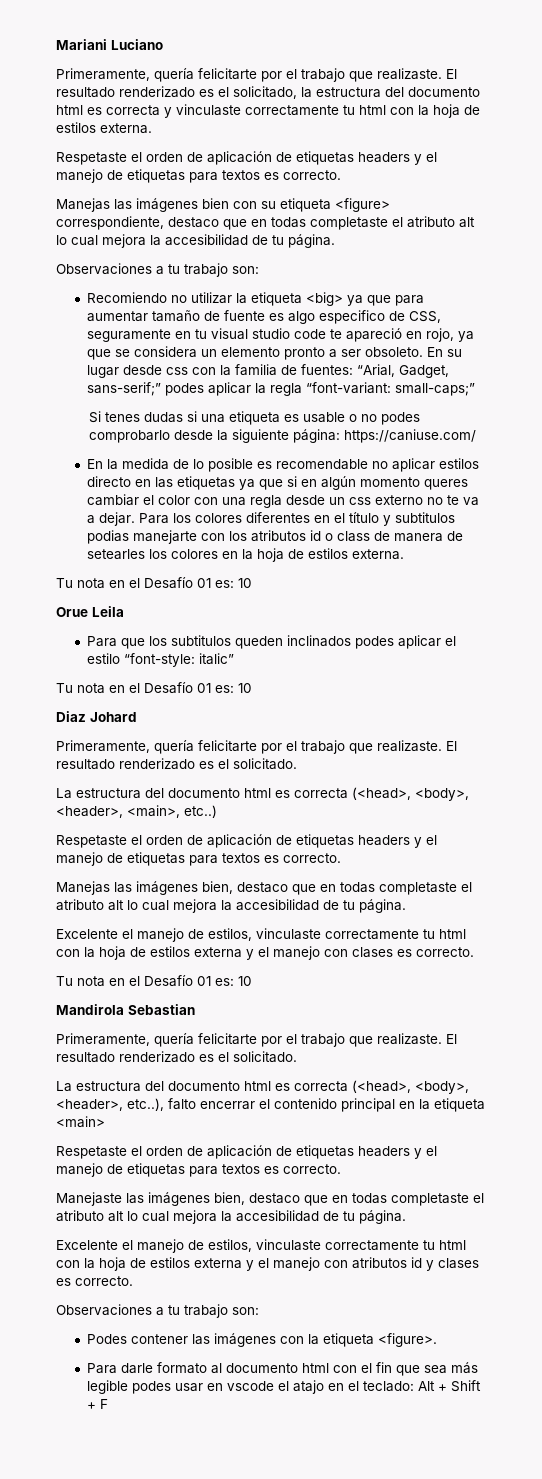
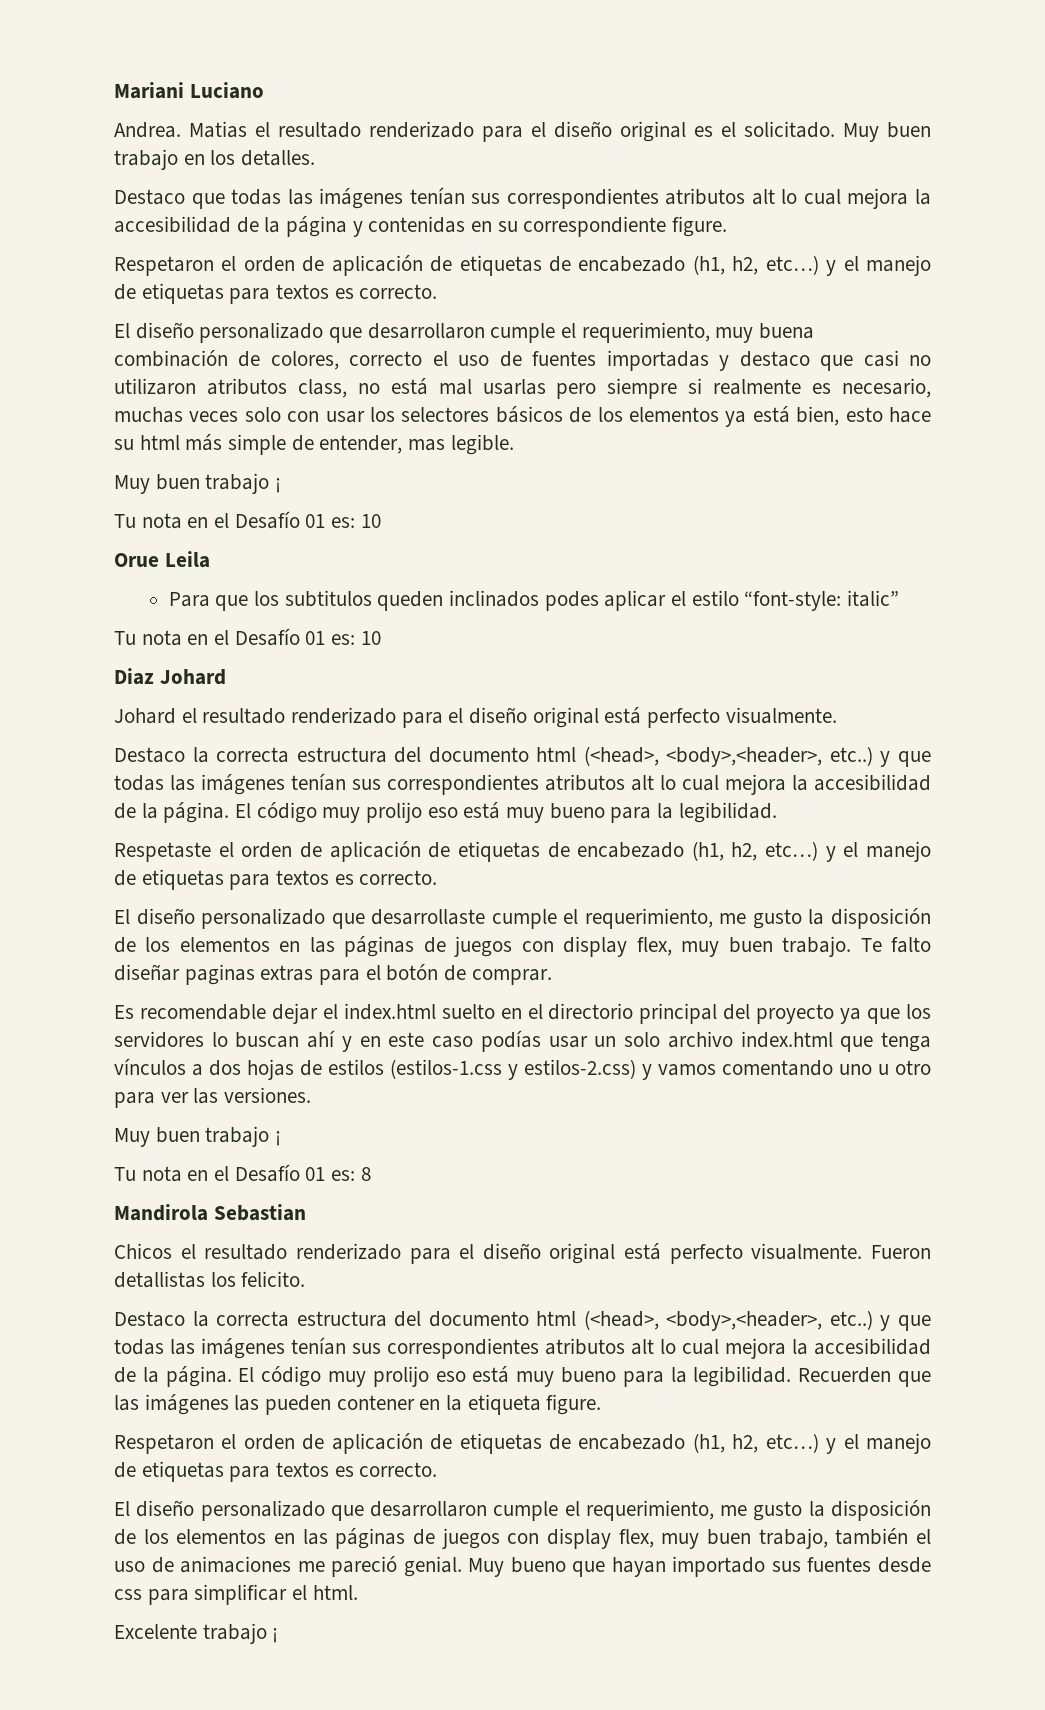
- Primeramente, quería felicitarte por el trabajo que realizaste. El resultado renderizado es el solicitado, la estructura del documento html es correcta y vinculaste correctamente tu html con la hoja de estilos externa.
- Respetaste el orden de aplicación de etiquetas headers y el manejo de etiquetas para textos es correcto.
- Manejas las imágenes bien con su etiqueta <figure> correspondiente, destaco que en todas completaste el atributo alt lo cual mejora la accesibilidad de tu página.
- Observaciones a tu trabajo son:
- Recomiendo no utilizar la etiqueta <big> ya que para aumentar tamaño de fuente es algo especifico de CSS, seguramente en tu visual studio code te apareció en rojo, ya que se considera un elemento pronto a ser obsoleto. En su lugar desde css con la familia de fuentes: “Arial, Gadget, sans-serif;” podes aplicar la regla “font-variant: small-caps;”
- Si tenes dudas si una etiqueta es usable o no podes comprobarlo desde la siguiente página: https://caniuse.com/
- En la medida de lo posible es recomendable no aplicar estilos directo en las etiquetas ya que si en algún momento queres cambiar el color con una regla desde un css externo no te va a dejar. Para los colores diferentes en el título y subtitulos podias manejarte con los atributos id o class de manera de setearles los colores en la hoja de estilos externa.
+ Andrea. Matias el resultado renderizado para el diseño original es el solicitado. Muy buen trabajo en los detalles.
+ Destaco que todas las imágenes tenían sus correspondientes atributos alt lo cual mejora la accesibilidad de la página y contenidas en su correspondiente figure.
+ Respetaron el orden de aplicación de etiquetas de encabezado (h1, h2, etc…) y el manejo de etiquetas para textos es correcto.
+ El diseño personalizado que desarrollaron cumple el requerimiento, muy buena combinación de colores, correcto el uso de fuentes importadas y destaco que casi no utilizaron atributos class, no está mal usarlas pero siempre si realmente es necesario, muchas veces solo con usar los selectores básicos de los elementos ya está bien, esto hace su html más simple de entender, mas legible.
+ Muy buen trabajo ¡
  Diaz Johard
- Primeramente, quería felicitarte por el trabajo que realizaste. El resultado renderizado es el solicitado.
- La estructura del documento html es correcta (<head>, <body>, <header>, <main>, etc..)
- Respetaste el orden de aplicación de etiquetas headers y el manejo de etiquetas para textos es correcto.
- Manejas las imágenes bien, destaco que en todas completaste el atributo alt lo cual mejora la accesibilidad de tu página.
- Excelente el manejo de estilos, vinculaste correctamente tu html con la hoja de estilos externa y el manejo con clases es correcto.
- Tu nota en el Desafío 01 es: 10
+ Johard el resultado renderizado para el diseño original está perfecto visualmente.
+ Destaco la correcta estructura del documento html (<head>, <body>,<header>, etc..) y que todas las imágenes tenían sus correspondientes atributos alt lo cual mejora la accesibilidad de la página. El código muy prolijo eso está muy bueno para la legibilidad.
+ Respetaste el orden de aplicación de etiquetas de encabezado (h1, h2, etc…) y el manejo de etiquetas para textos es correcto.
+ El diseño personalizado que desarrollaste cumple el requerimiento, me gusto la disposición de los elementos en las páginas de juegos con display flex, muy buen trabajo. Te falto diseñar paginas extras para el botón de comprar.
+ Es recomendable dejar el index.html suelto en el directorio principal del proyecto ya que los servidores lo buscan ahí y en este caso podías usar un solo archivo index.html que tenga vínculos a dos hojas de estilos (estilos-1.css y estilos-2.css) y vamos comentando uno u otro para ver las versiones.
+ Muy buen trabajo ¡
+ Tu nota en el Desafío 01 es: 8
  Mandirola Sebastian
- Primeramente, quería felicitarte por el trabajo que realizaste. El resultado renderizado es el solicitado.
- La estructura del documento html es correcta (<head>, <body>, <header>, etc..), falto encerrar el contenido principal en la etiqueta <main>
- Respetaste el orden de aplicación de etiquetas headers y el manejo de etiquetas para textos es correcto.
- Manejaste las imágenes bien, destaco que en todas completaste el atributo alt lo cual mejora la accesibilidad de tu página.
- Excelente el manejo de estilos, vinculaste correctamente tu html con la hoja de estilos externa y el manejo con atributos id y clases es correcto.
- Observaciones a tu trabajo son:
- Podes contener las imágenes con la etiqueta <figure>.
- Para darle formato al documento html con el fin que sea más legible podes usar en vscode el atajo en el teclado: Alt + Shift + F
+ Chicos el resultado renderizado para el diseño original está perfecto visualmente. Fueron detallistas los felicito.
+ Destaco la correcta estructura del documento html (<head>, <body>,<header>, etc..) y que todas las imágenes tenían sus correspondientes atributos alt lo cual mejora la accesibilidad de la página. El código muy prolijo eso está muy bueno para la legibilidad. Recuerden que las imágenes las pueden contener en la etiqueta figure.
+ Respetaron el orden de aplicación de etiquetas de encabezado (h1, h2, etc…) y el manejo de etiquetas para textos es correcto.
+ El diseño personalizado que desarrollaron cumple el requerimiento, me gusto la disposición de los elementos en las páginas de juegos con display flex, muy buen trabajo, también el uso de animaciones me pareció genial. Muy bueno que hayan importado sus fuentes desde css para simplificar el html.
+ Excelente trabajo ¡

